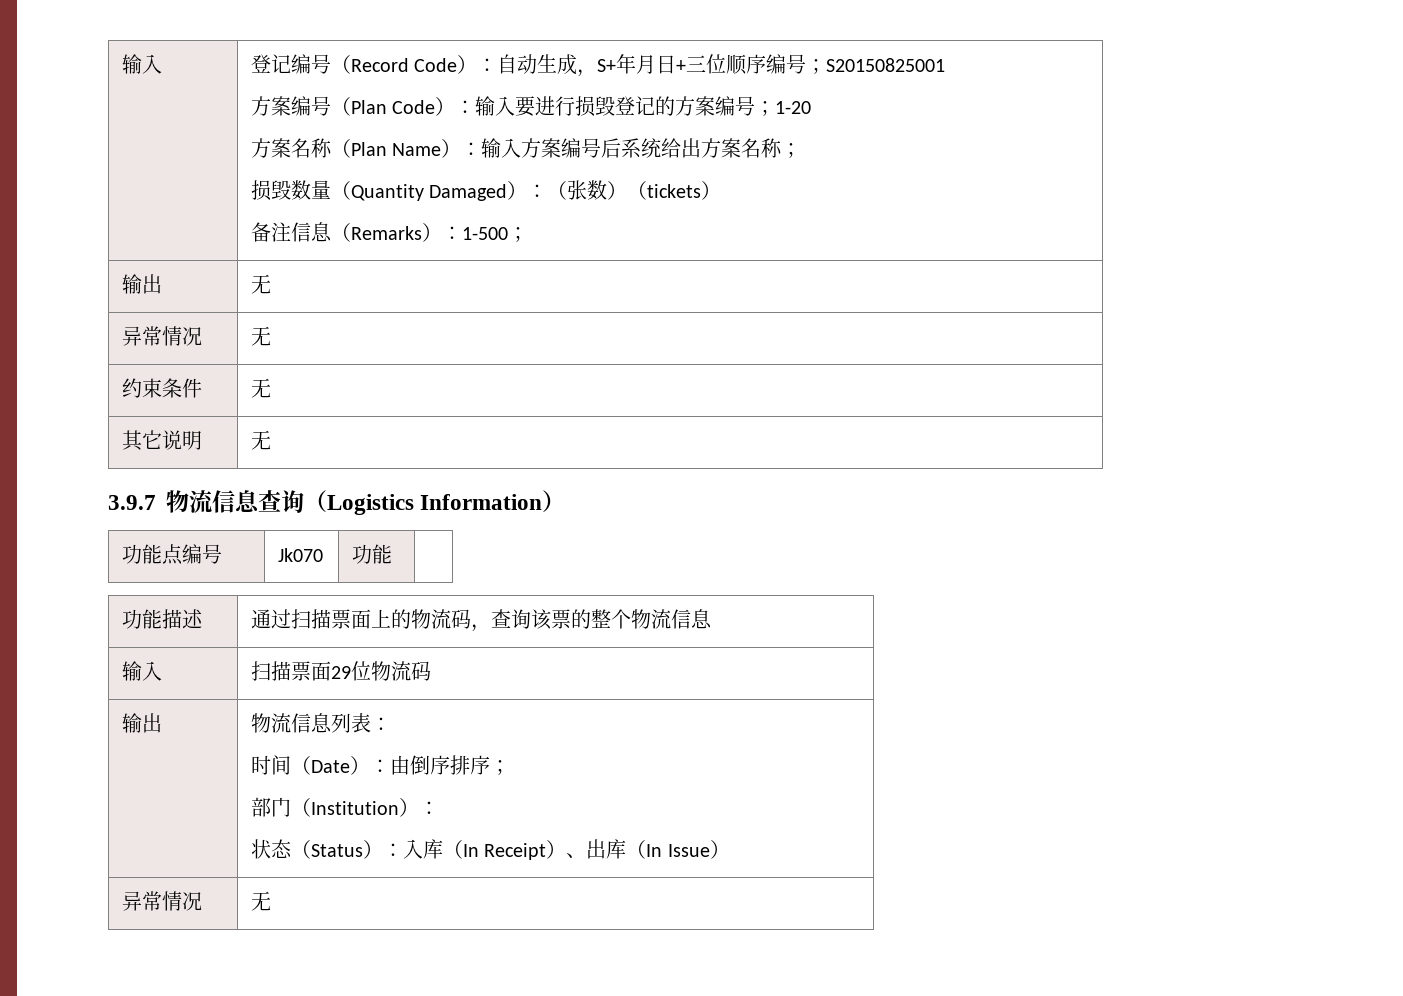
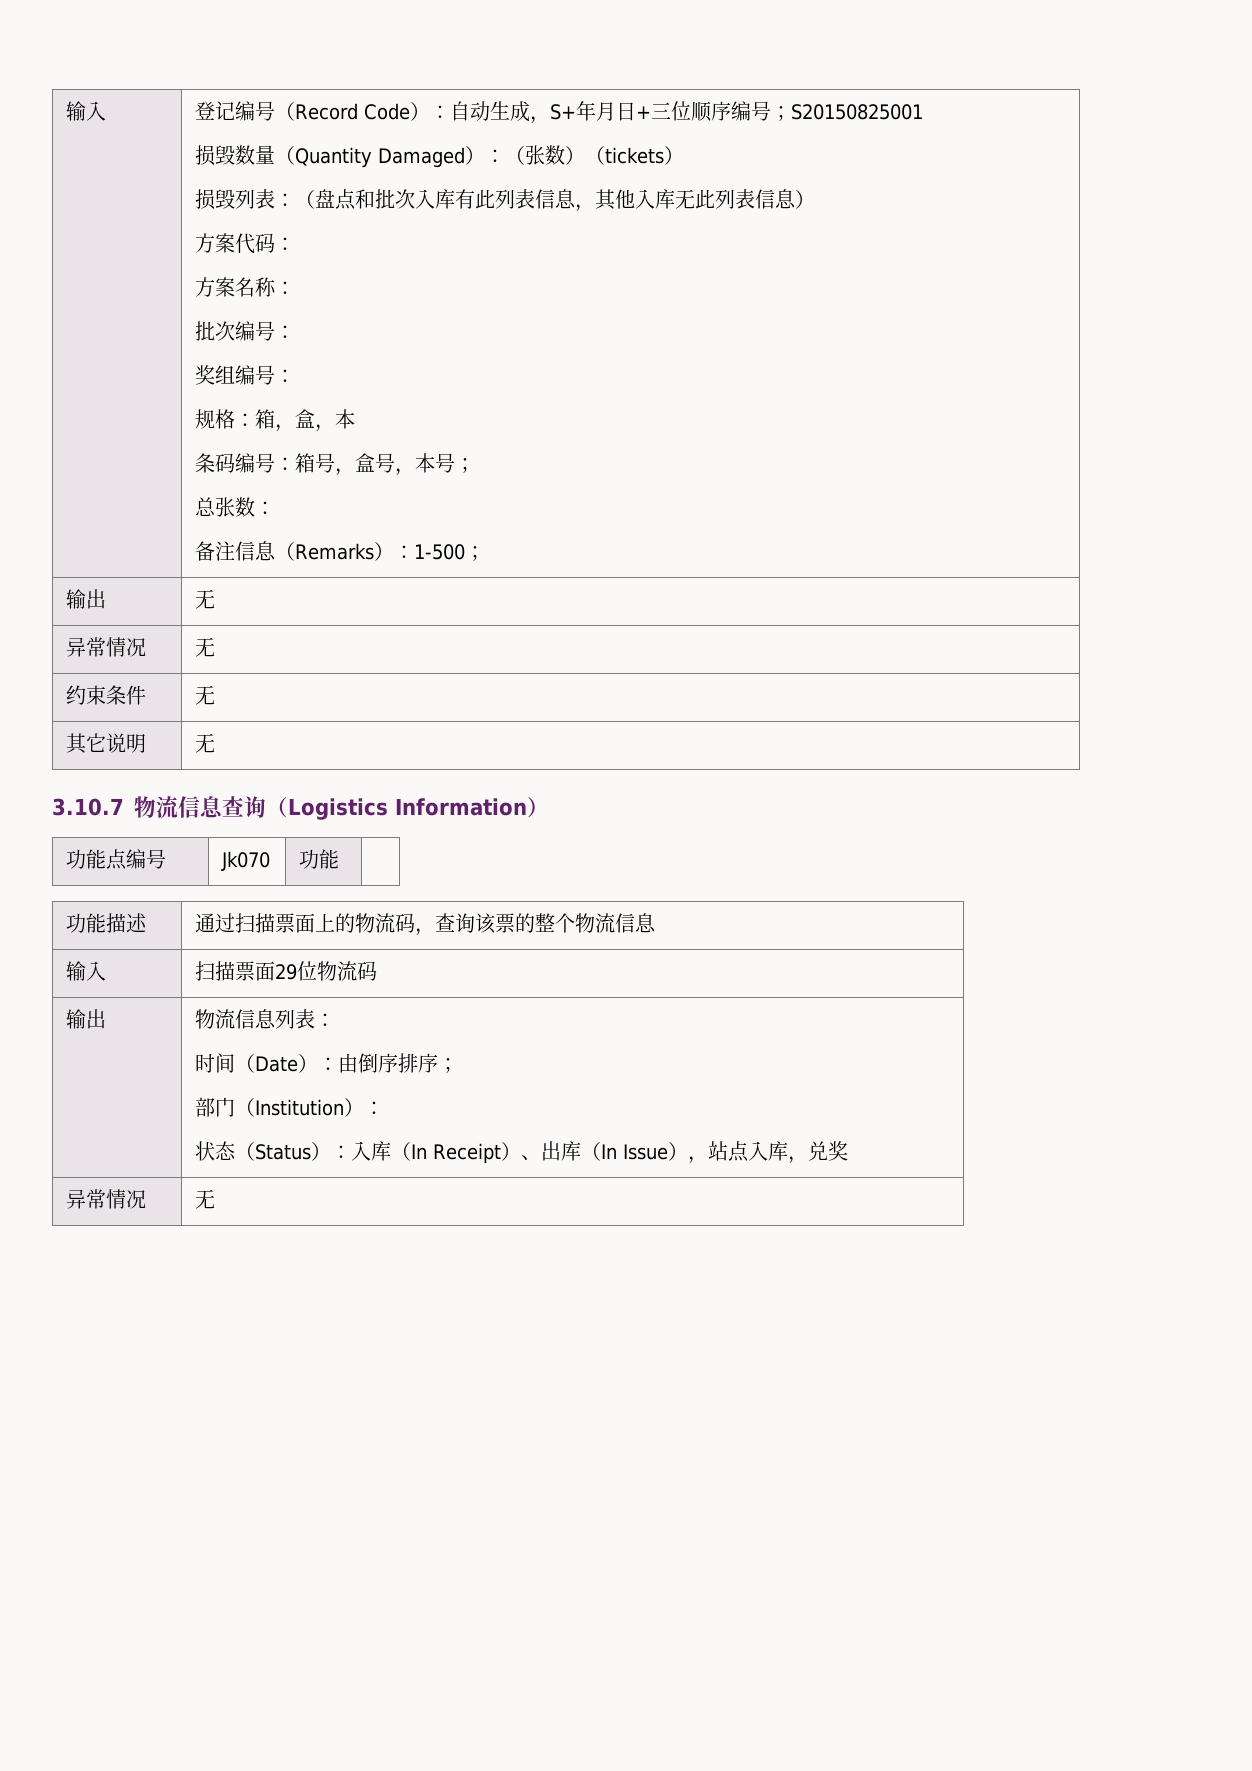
- 方案编号（Plan Code）：输入要进行损毁登记的方案编号；1-20
- 方案名称（Plan Name）：输入方案编号后系统给出方案名称；
+ 损毁列表：（盘点和批次入库有此列表信息，其他入库无此列表信息）
+ 方案代码：
+ 方案名称：
+ 批次编号：
+ 奖组编号：
+ 规格：箱，盒，本
+ 条码编号：箱号，盒号，本号；
+ 总张数：
- 3.9.7物流信息查询（Logistics Information）
+ 3.10.7物流信息查询（Logistics Information）
  输出 | 物流信息列表：
  时间（Date）：由倒序排序；
  部门（Institution）：
- 状态（Status）：入库（In Receipt）、出库（In Issue）
+ 状态（Status）：入库（In Receipt）、出库（In Issue），站点入库，兑奖

